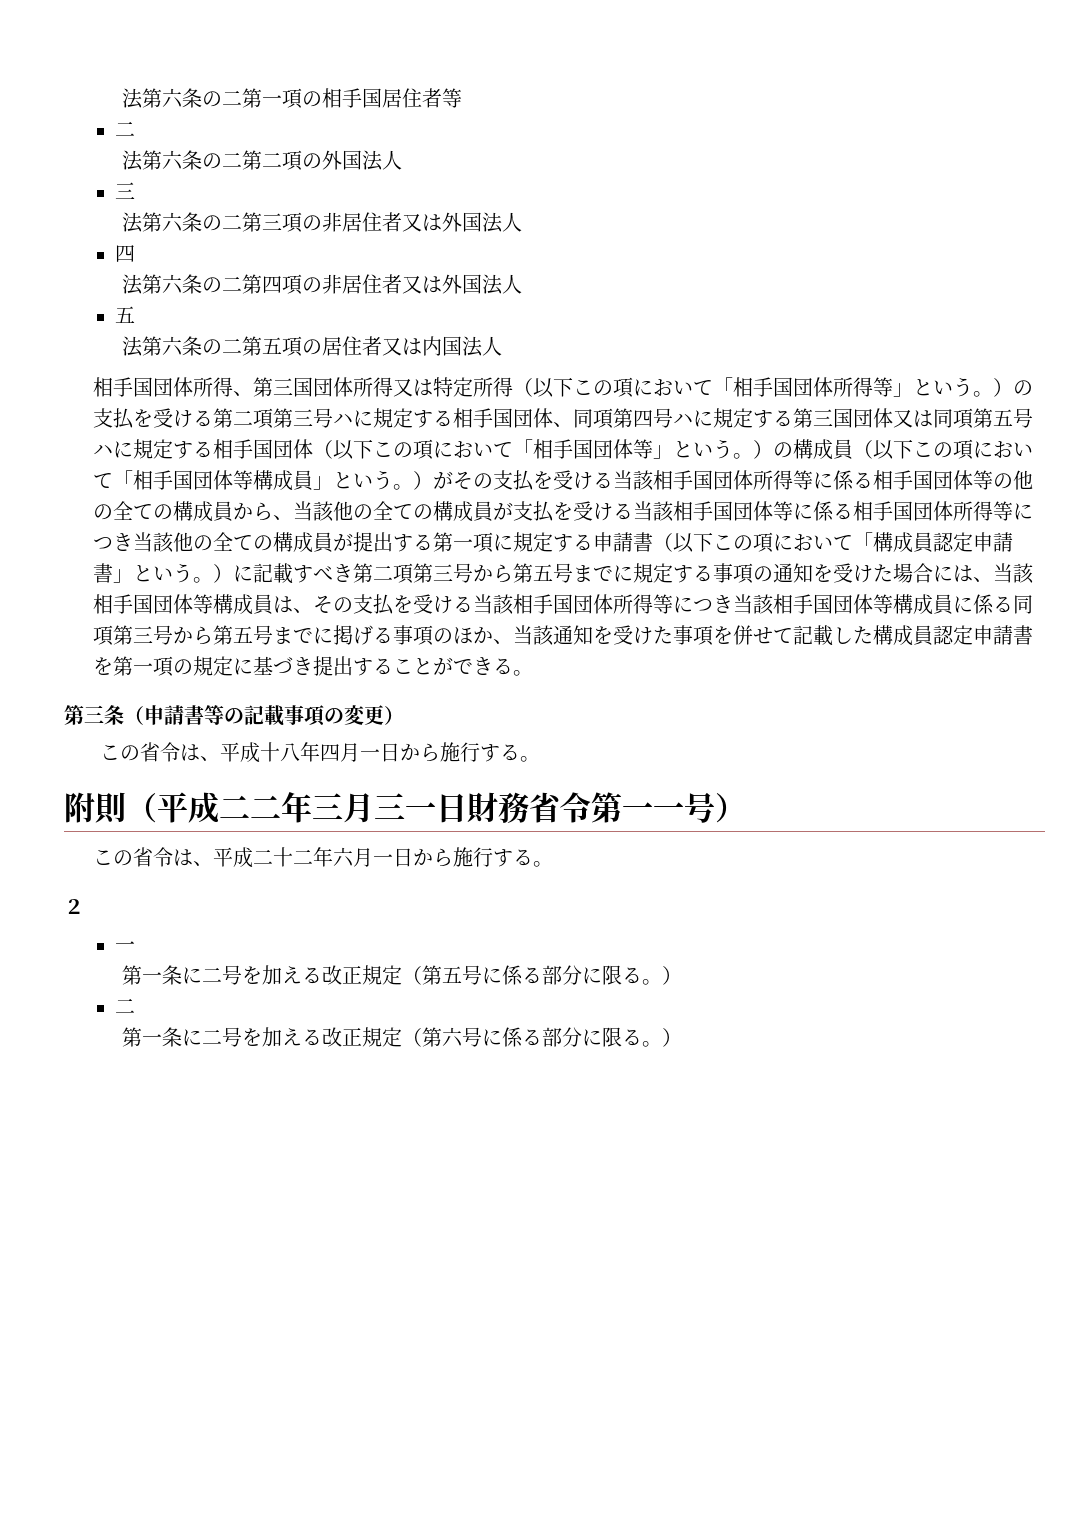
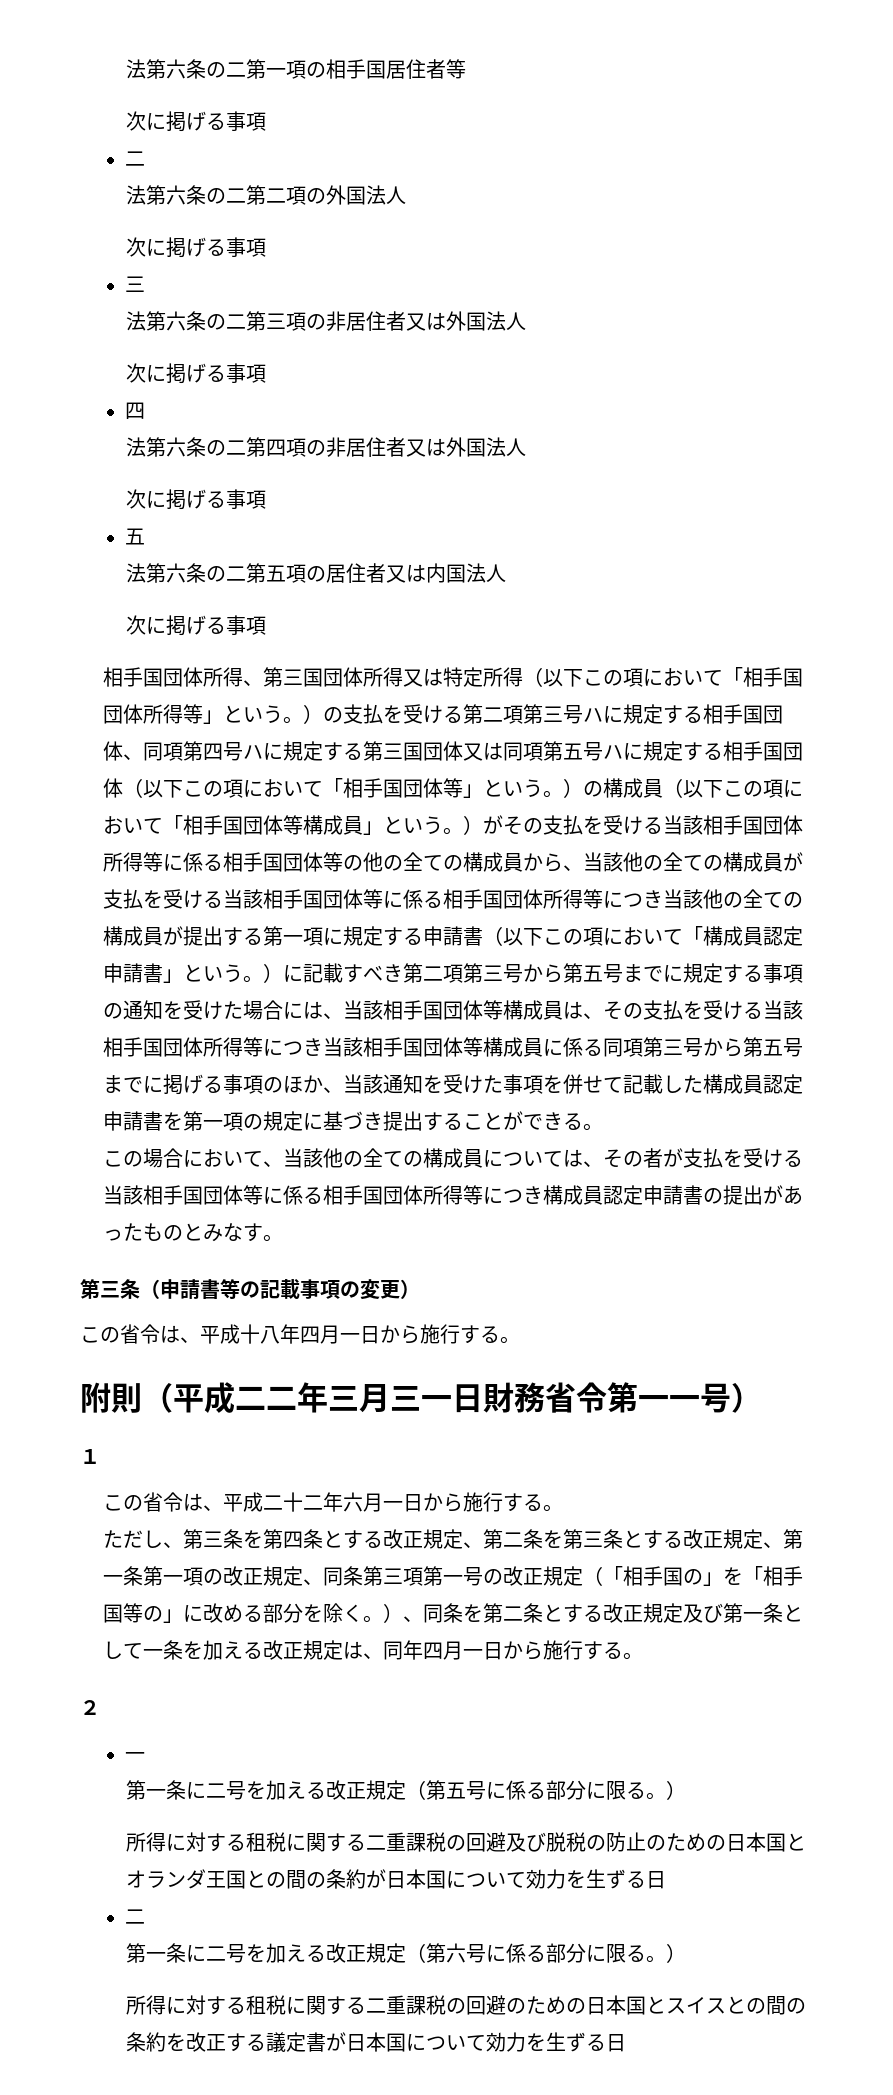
  法第六条の二第一項の相手国居住者等
+ 次に掲げる事項
  法第六条の二第二項の外国法人
+ 次に掲げる事項
  法第六条の二第三項の非居住者又は外国法人
+ 次に掲げる事項
  法第六条の二第四項の非居住者又は外国法人
+ 次に掲げる事項
  法第六条の二第五項の居住者又は内国法人
+ 次に掲げる事項
+ この場合において、当該他の全ての構成員については、その者が支払を受ける当該相手国団体等に係る相手国団体所得等につき構成員認定申請書の提出があったものとみなす。
+ １
+ ただし、第三条を第四条とする改正規定、第二条を第三条とする改正規定、第一条第一項の改正規定、同条第三項第一号の改正規定（「相手国の」を「相手国等の」に改める部分を除く。）、同条を第二条とする改正規定及び第一条として一条を加える改正規定は、同年四月一日から施行する。
+ 所得に対する租税に関する二重課税の回避及び脱税の防止のための日本国とオランダ王国との間の条約が日本国について効力を生ずる日
+ 所得に対する租税に関する二重課税の回避のための日本国とスイスとの間の条約を改正する議定書が日本国について効力を生ずる日

